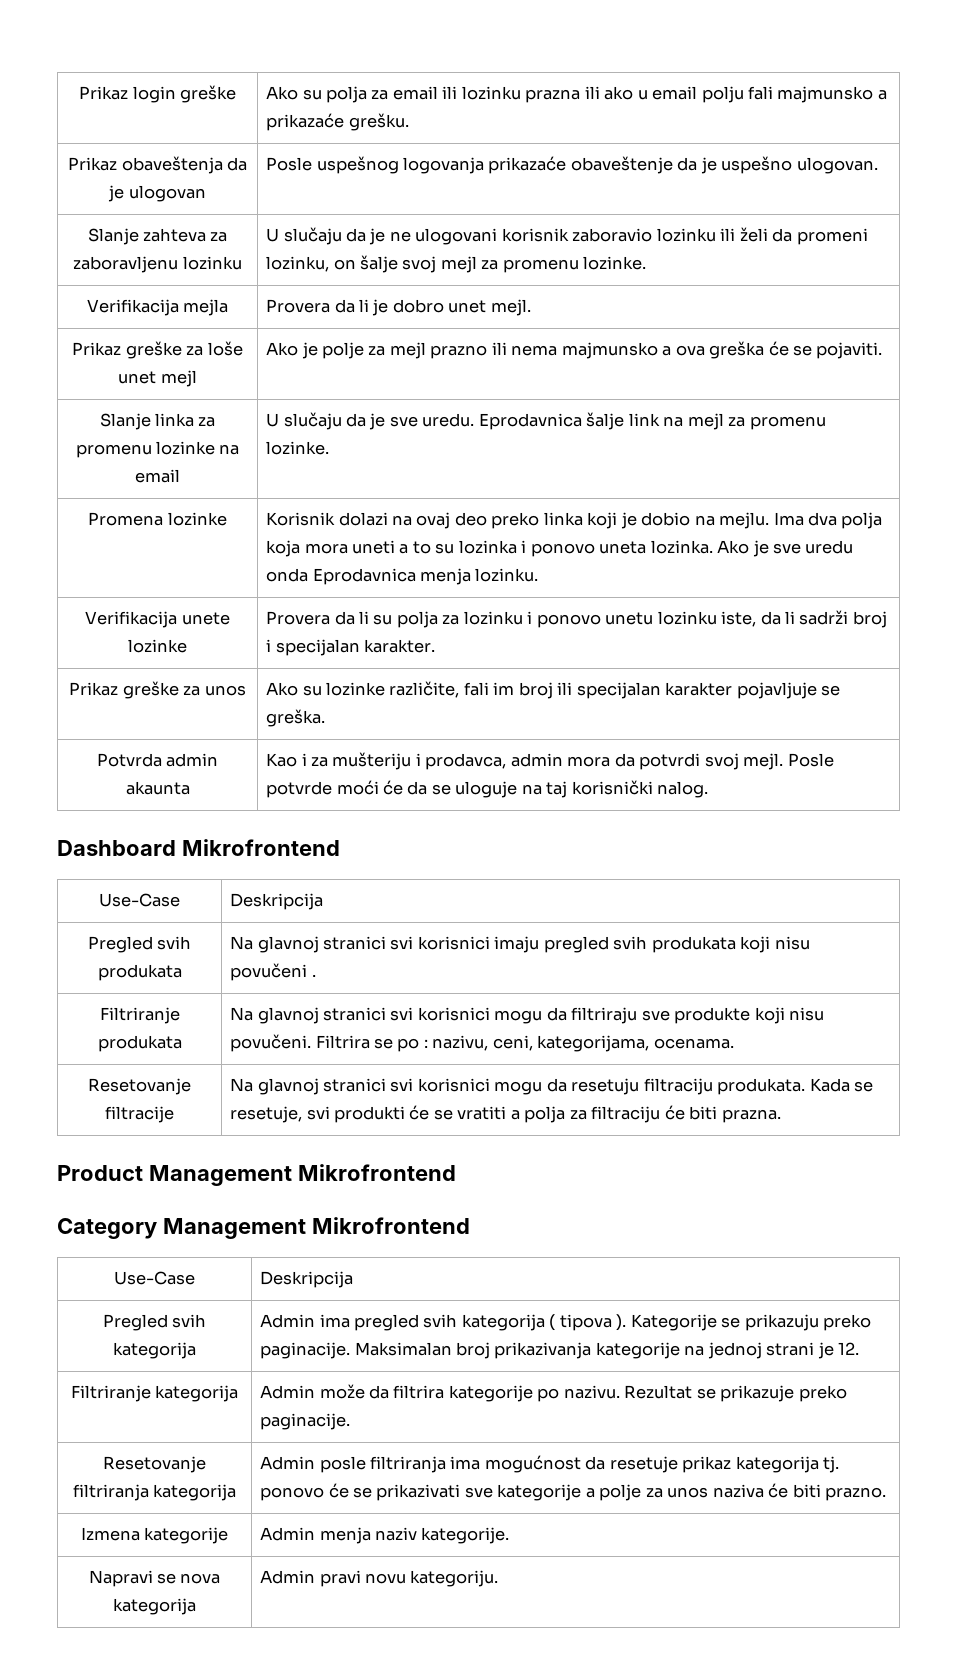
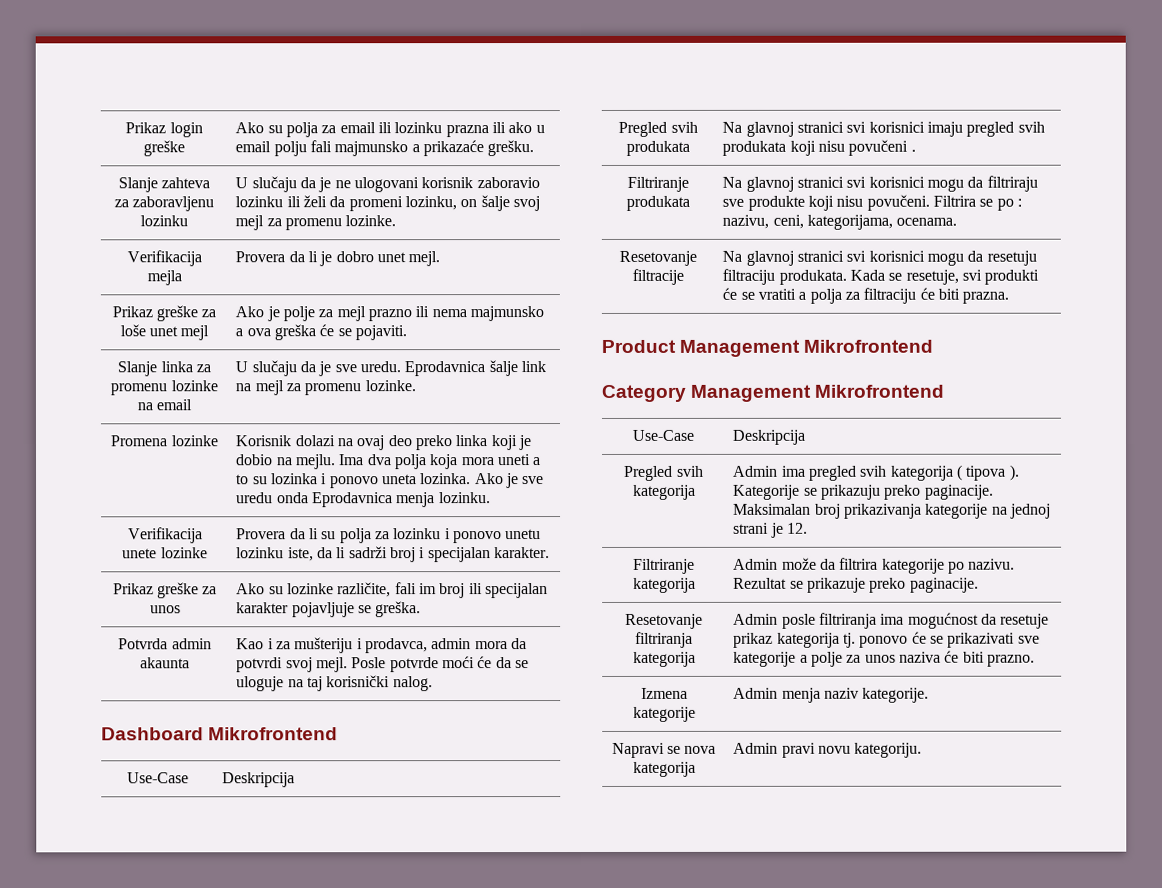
- Prikaz obaveštenja da je ulogovan | Posle uspešnog logovanja prikazaće obaveštenje da je uspešno ulogovan.

